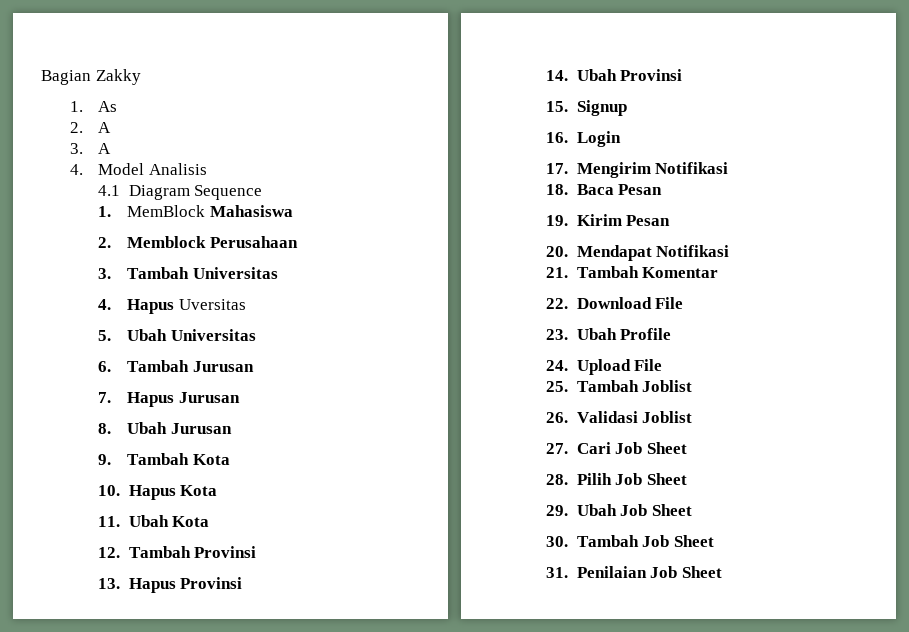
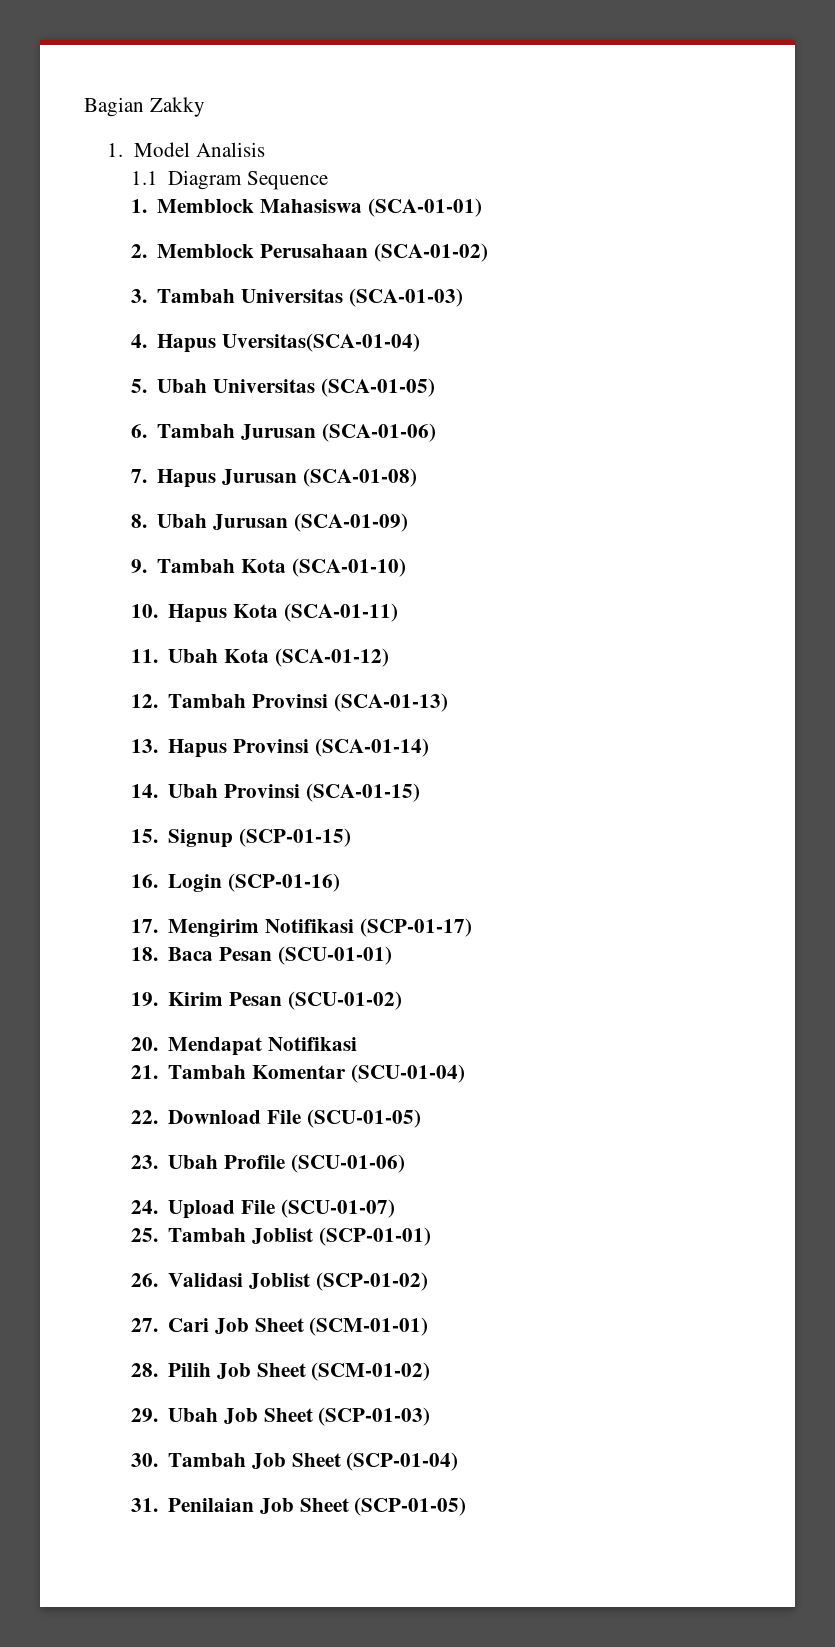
- 1. As
- 2. A
- 3. A
- 4. Model Analisis
+ 1. Model Analisis
- 4.1 Diagram Sequence
+ 1.1 Diagram Sequence
- 1. MemBlock Mahasiswa
+ 1. Memblock Mahasiswa (SCA-01-01)
- 2. Memblock Perusahaan
+ 2. Memblock Perusahaan (SCA-01-02)
- 3. Tambah Universitas
+ 3. Tambah Universitas (SCA-01-03)
- 4. Hapus Uversitas
+ 4. Hapus Uversitas(SCA-01-04)
- 5. Ubah Universitas
+ 5. Ubah Universitas (SCA-01-05)
- 6. Tambah Jurusan
+ 6. Tambah Jurusan (SCA-01-06)
- 7. Hapus Jurusan
+ 7. Hapus Jurusan (SCA-01-08)
- 8. Ubah Jurusan
+ 8. Ubah Jurusan (SCA-01-09)
- 9. Tambah Kota
+ 9. Tambah Kota (SCA-01-10)
- 10. Hapus Kota
+ 10. Hapus Kota (SCA-01-11)
- 11. Ubah Kota
+ 11. Ubah Kota (SCA-01-12)
- 12. Tambah Provinsi
+ 12. Tambah Provinsi (SCA-01-13)
- 13. Hapus Provinsi
+ 13. Hapus Provinsi (SCA-01-14)
- 14. Ubah Provinsi
+ 14. Ubah Provinsi (SCA-01-15)
- 15. Signup
+ 15. Signup (SCP-01-15)
- 16. Login
+ 16. Login (SCP-01-16)
- 17. Mengirim Notifikasi
+ 17. Mengirim Notifikasi (SCP-01-17)
- 18. Baca Pesan
+ 18. Baca Pesan (SCU-01-01)
- 19. Kirim Pesan
+ 19. Kirim Pesan (SCU-01-02)
- 21. Tambah Komentar
+ 21. Tambah Komentar (SCU-01-04)
- 22. Download File
+ 22. Download File (SCU-01-05)
- 23. Ubah Profile
+ 23. Ubah Profile (SCU-01-06)
- 24. Upload File
+ 24. Upload File (SCU-01-07)
- 25. Tambah Joblist
+ 25. Tambah Joblist (SCP-01-01)
- 26. Validasi Joblist
+ 26. Validasi Joblist (SCP-01-02)
- 27. Cari Job Sheet
+ 27. Cari Job Sheet (SCM-01-01)
- 28. Pilih Job Sheet
+ 28. Pilih Job Sheet (SCM-01-02)
- 29. Ubah Job Sheet
+ 29. Ubah Job Sheet (SCP-01-03)
- 30. Tambah Job Sheet
+ 30. Tambah Job Sheet (SCP-01-04)
- 31. Penilaian Job Sheet
+ 31. Penilaian Job Sheet (SCP-01-05)

